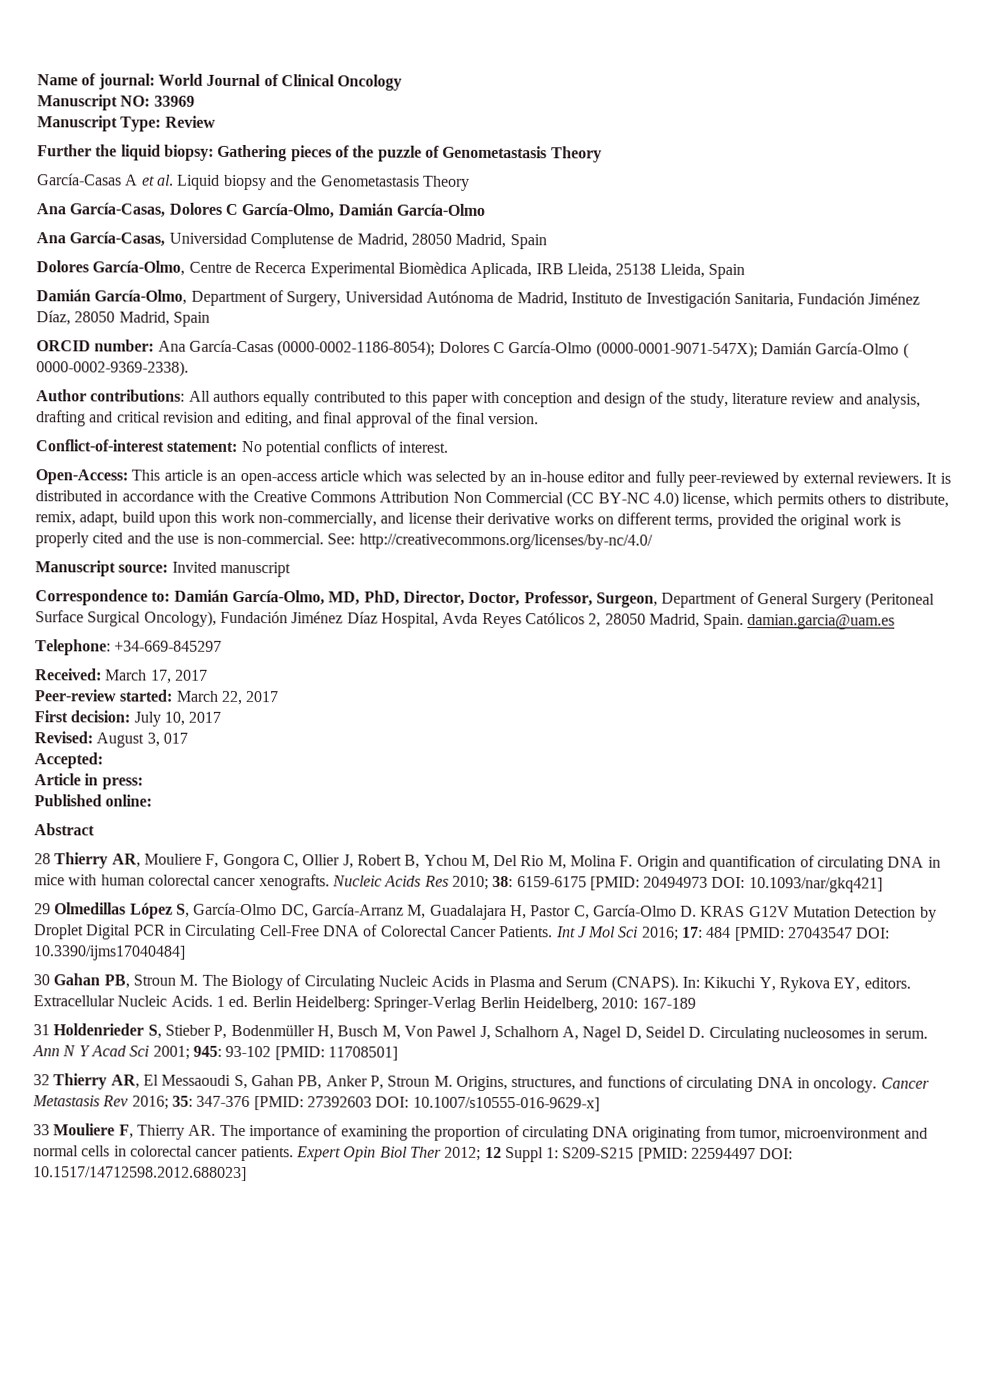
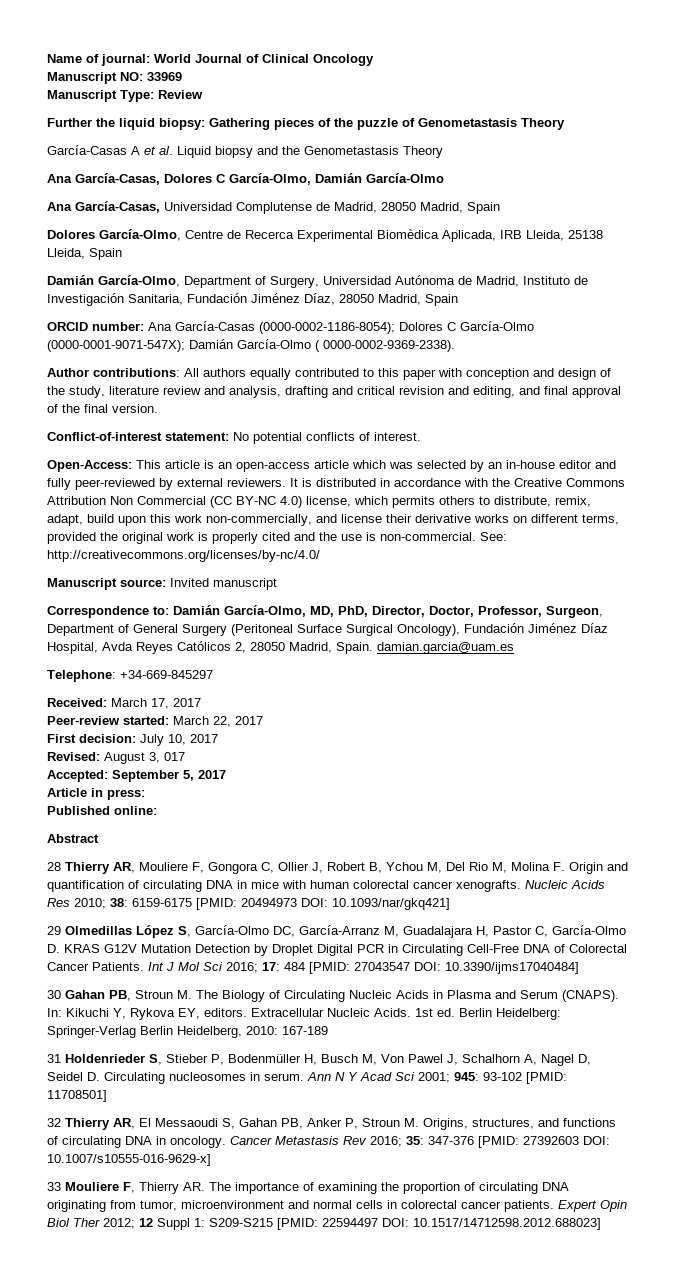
- Accepted:
+ Accepted: September 5, 2017
- 1 ed. Berlin Heidelberg: Springer-Verlag Berlin Heidelberg, 2010: 167-189
+ 1st ed. Berlin Heidelberg: Springer-Verlag Berlin Heidelberg, 2010: 167-189

